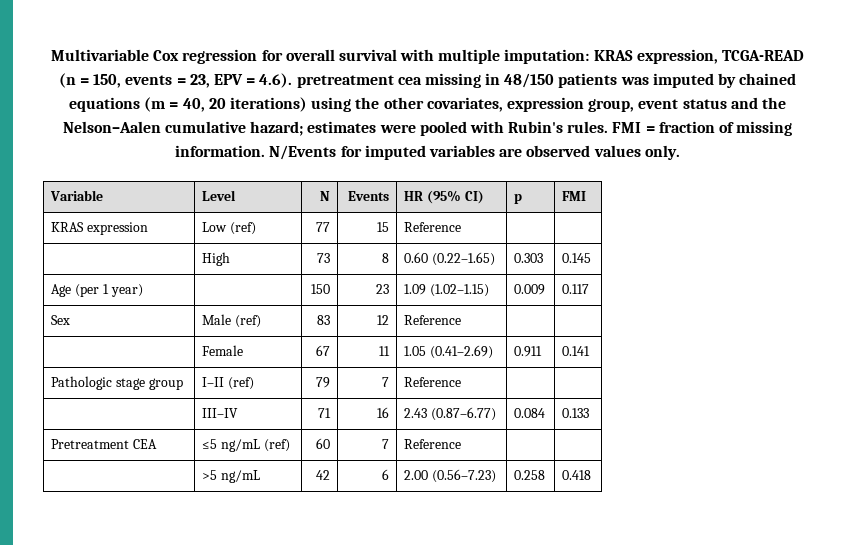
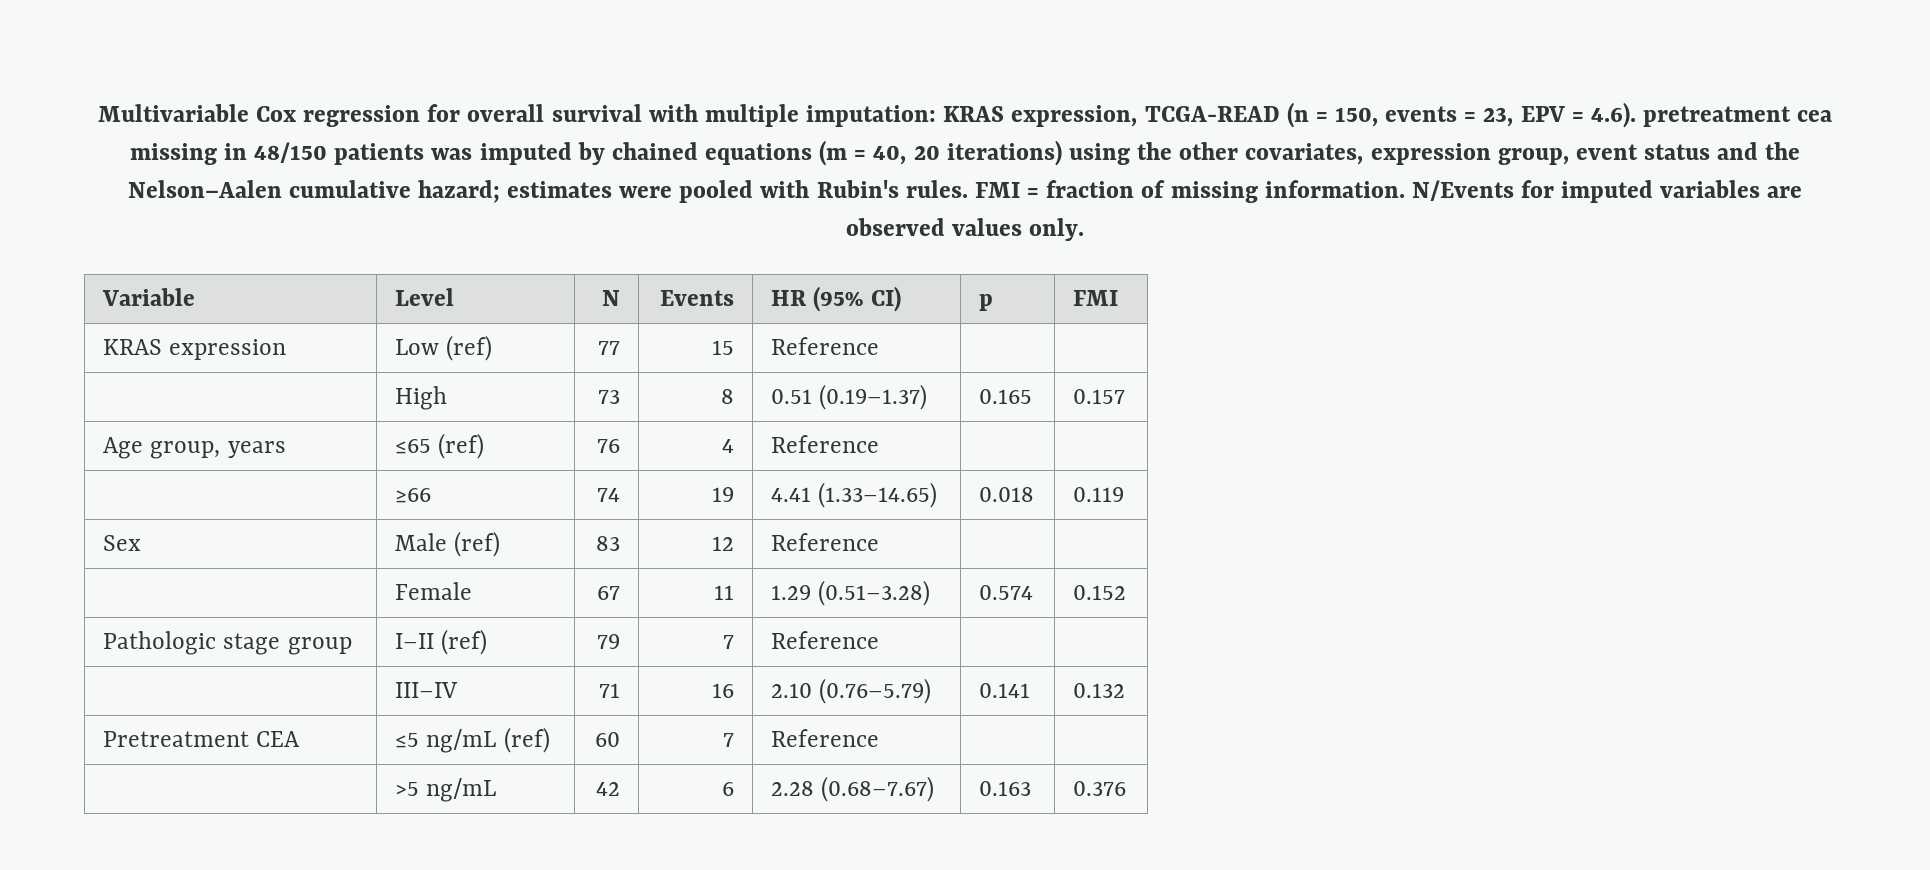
- | High | 73 | 8 | 0.60 (0.22–1.65) | 0.303 | 0.145
- Age (per 1 year) | | 150 | 23 | 1.09 (1.02–1.15) | 0.009 | 0.117
+ | High | 73 | 8 | 0.51 (0.19–1.37) | 0.165 | 0.157
+ Age group, years | ≤65 (ref) | 76 | 4 | Reference | |
+ | ≥66 | 74 | 19 | 4.41 (1.33–14.65) | 0.018 | 0.119
- | Female | 67 | 11 | 1.05 (0.41–2.69) | 0.911 | 0.141
+ | Female | 67 | 11 | 1.29 (0.51–3.28) | 0.574 | 0.152
- | III–IV | 71 | 16 | 2.43 (0.87–6.77) | 0.084 | 0.133
+ | III–IV | 71 | 16 | 2.10 (0.76–5.79) | 0.141 | 0.132
- | >5 ng/mL | 42 | 6 | 2.00 (0.56–7.23) | 0.258 | 0.418
+ | >5 ng/mL | 42 | 6 | 2.28 (0.68–7.67) | 0.163 | 0.376

